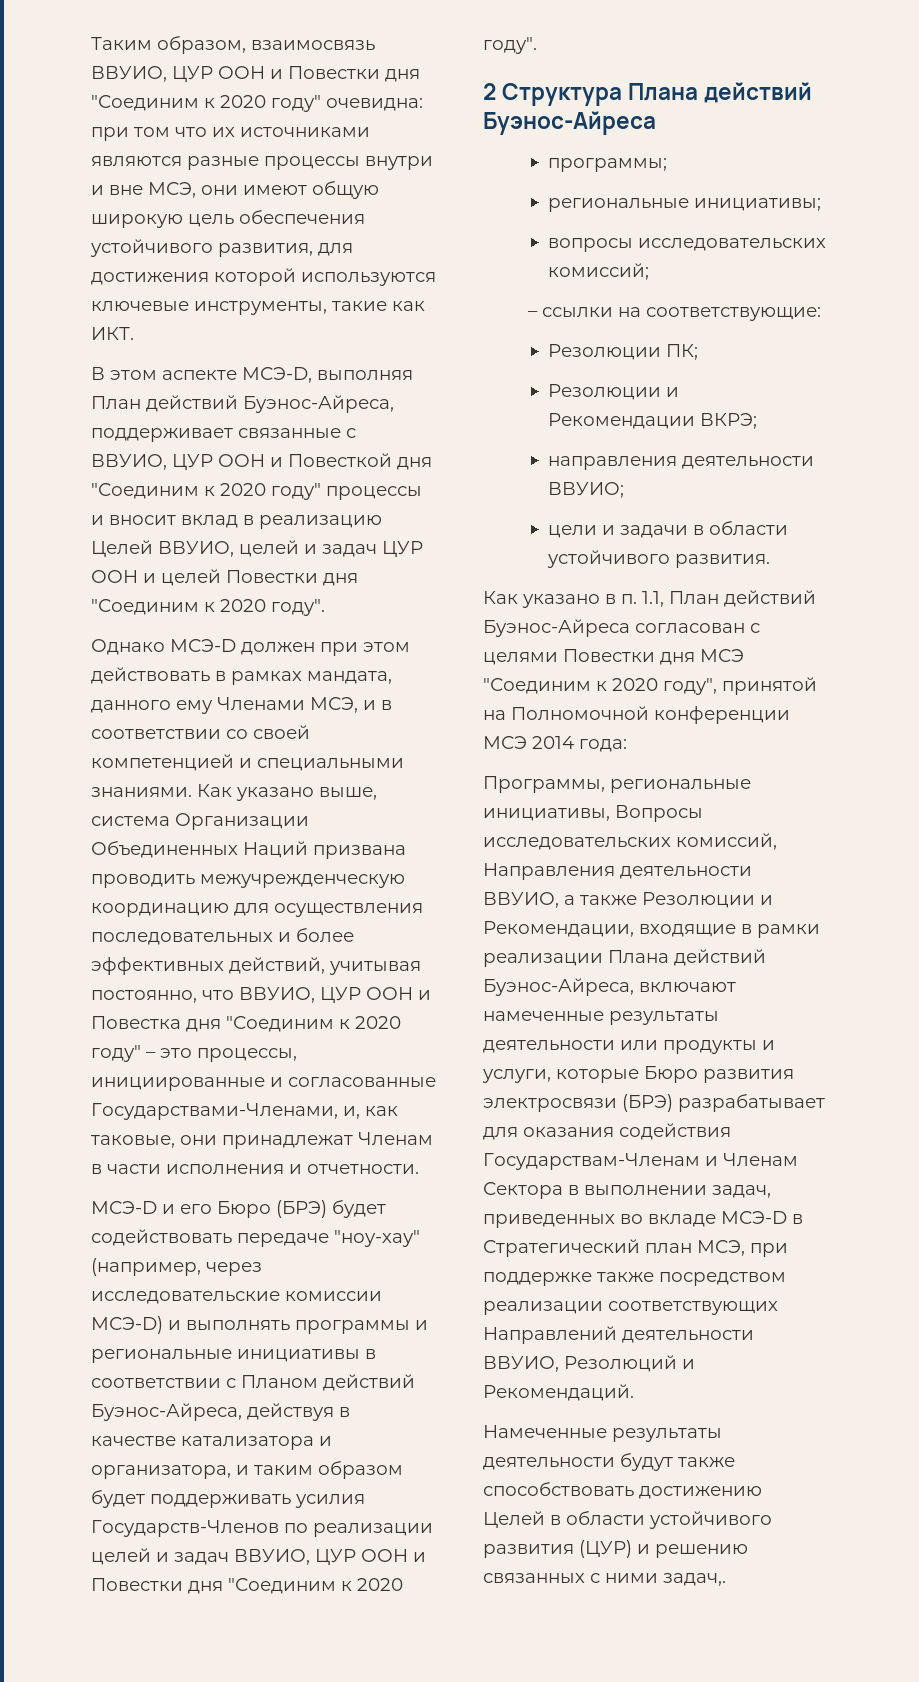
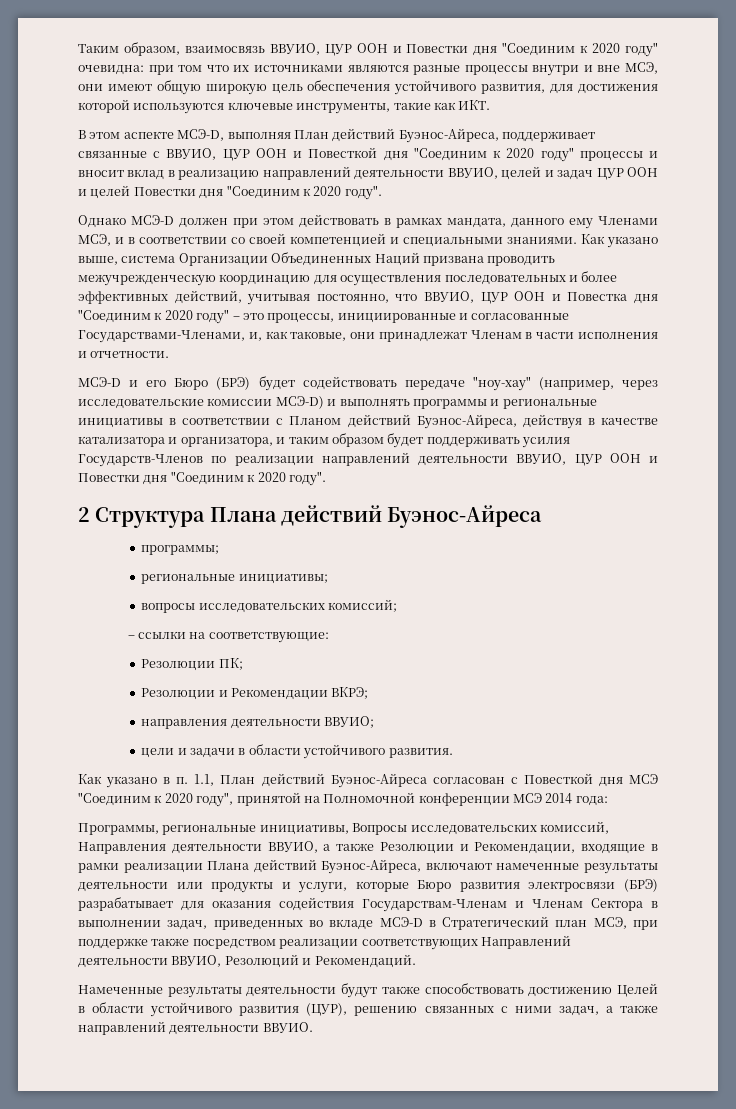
- В этом аспекте МСЭ-D, выполняя План действий Буэнос-Айреса, поддерживает связанные с ВВУИО, ЦУР ООН и Повесткой дня "Соединим к 2020 году" процессы и вносит вклад в реализацию Целей ВВУИО, целей и задач ЦУР ООН и целей Повестки дня "Соединим к 2020 году".
+ В этом аспекте МСЭ-D, выполняя План действий Буэнос-Айреса, поддерживает связанные с ВВУИО, ЦУР ООН и Повесткой дня "Соединим к 2020 году" процессы и вносит вклад в реализацию направлений деятельности ВВУИО, целей и задач ЦУР ООН и целей Повестки дня "Соединим к 2020 году".
- МСЭ-D и его Бюро (БРЭ) будет содействовать передаче "ноу-хау" (например, через исследовательские комиссии МСЭ-D) и выполнять программы и региональные инициативы в соответствии с Планом действий Буэнос-Айреса, действуя в качестве катализатора и организатора, и таким образом будет поддерживать усилия Государств-Членов по реализации целей и задач ВВУИО, ЦУР ООН и Повестки дня "Соединим к 2020 году".
+ МСЭ-D и его Бюро (БРЭ) будет содействовать передаче "ноу-хау" (например, через исследовательские комиссии МСЭ-D) и выполнять программы и региональные инициативы в соответствии с Планом действий Буэнос-Айреса, действуя в качестве катализатора и организатора, и таким образом будет поддерживать усилия Государств-Членов по реализации направлений деятельности ВВУИО, ЦУР ООН и Повестки дня "Соединим к 2020 году".
- Как указано в п. 1.1, План действий Буэнос-Айреса согласован с целями Повестки дня МСЭ "Соединим к 2020 году", принятой на Полномочной конференции МСЭ 2014 года:
+ Как указано в п. 1.1, План действий Буэнос-Айреса согласован с Повесткой дня МСЭ "Соединим к 2020 году", принятой на Полномочной конференции МСЭ 2014 года:
- Намеченные результаты деятельности будут также способствовать достижению Целей в области устойчивого развития (ЦУР) и решению связанных с ними задач,.
+ Намеченные результаты деятельности будут также способствовать достижению Целей в области устойчивого развития (ЦУР), решению связанных с ними задач, а также направлений деятельности ВВУИО.

